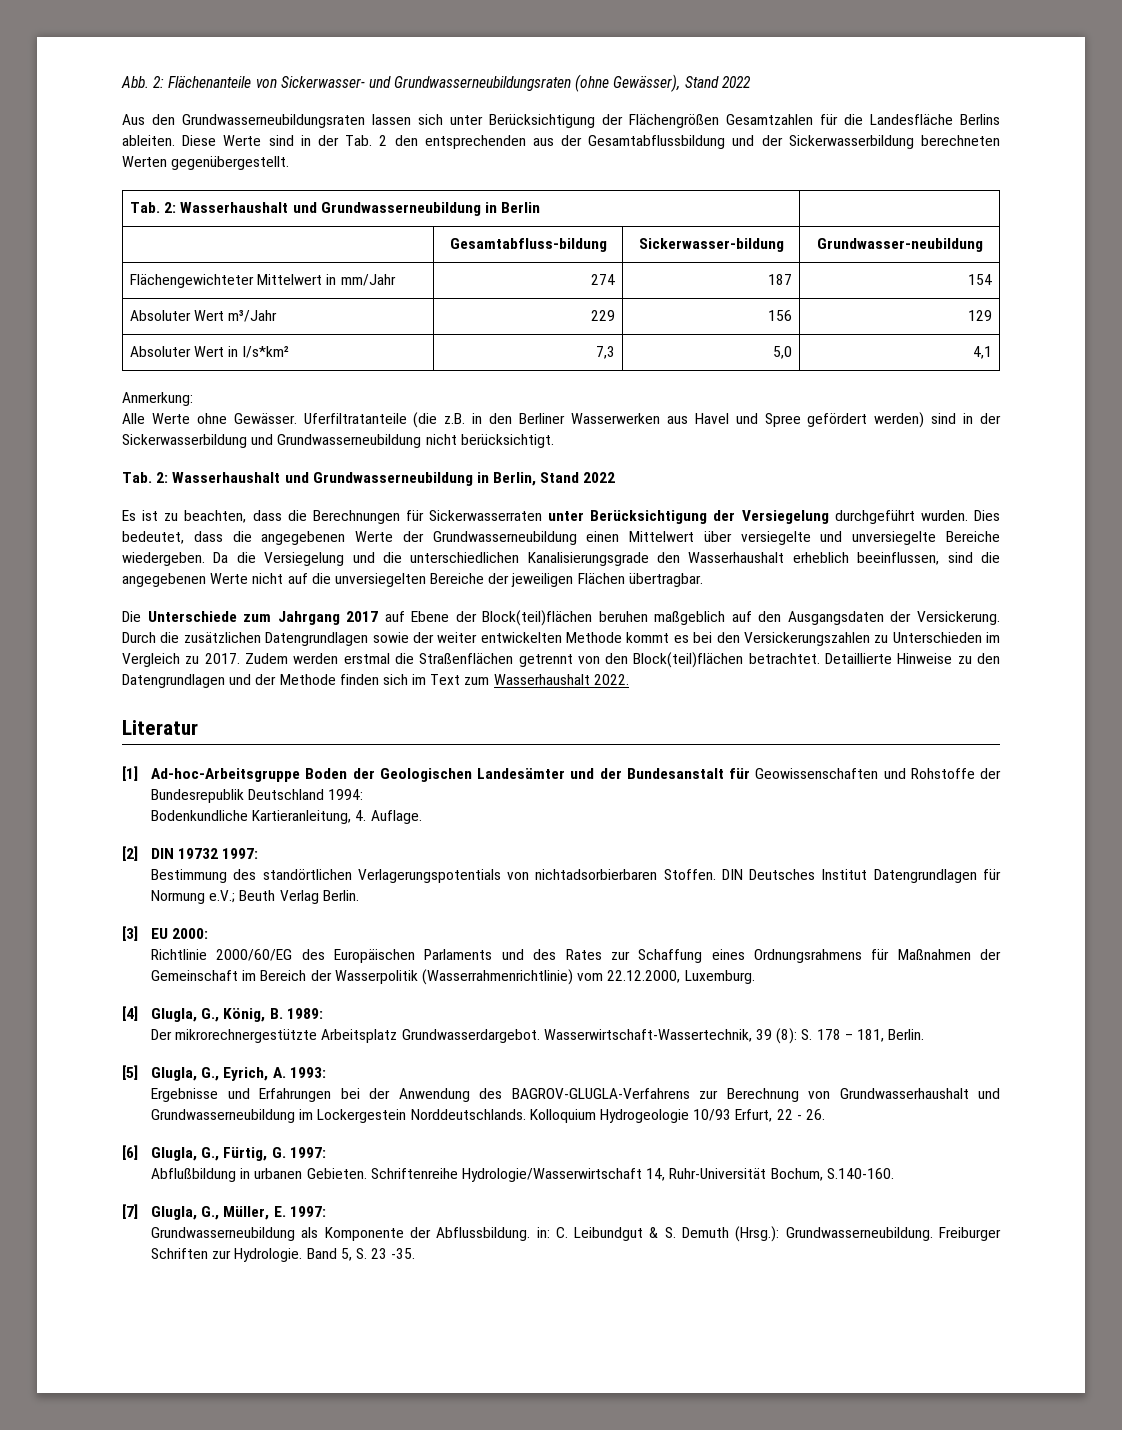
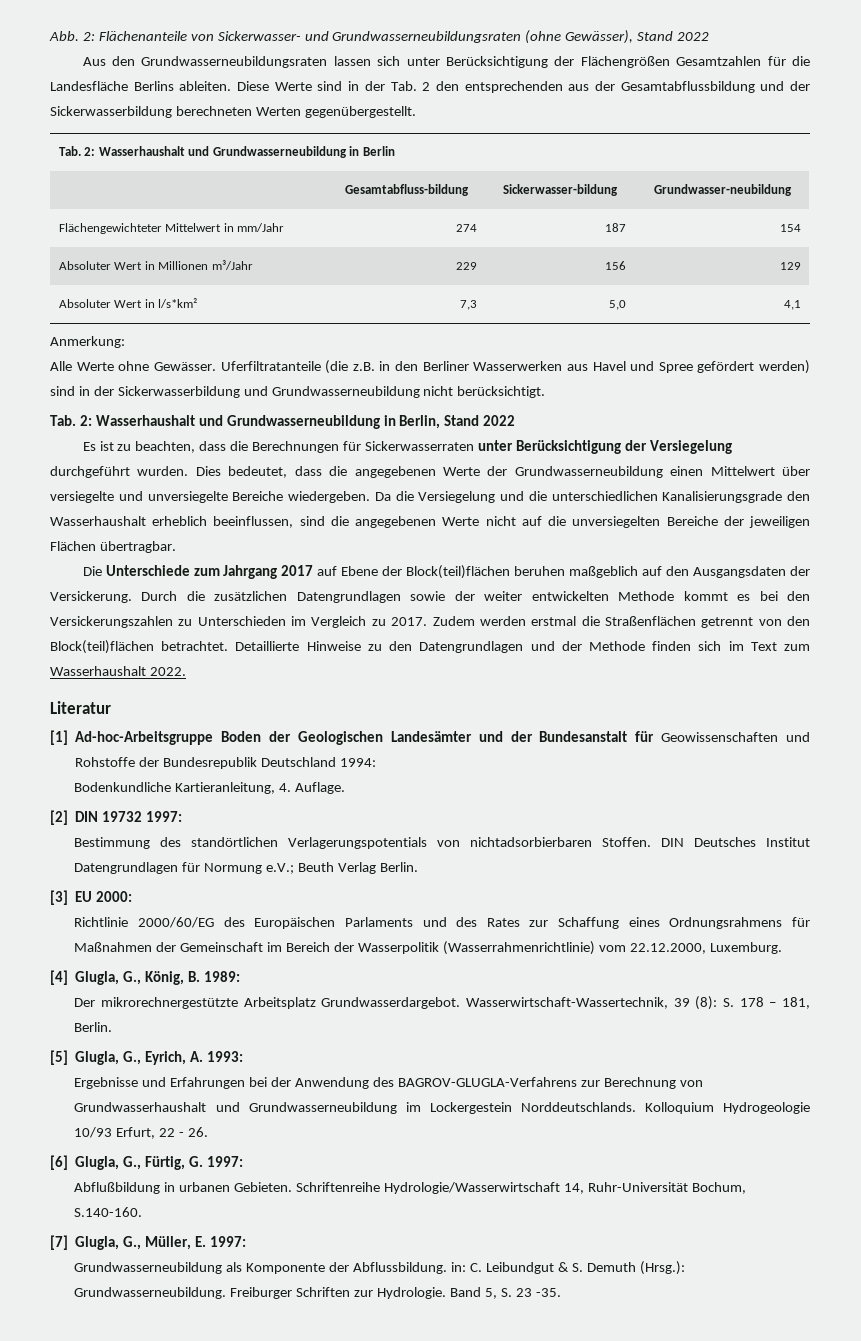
- Absoluter Wert m³/Jahr | 229 | 156 | 129
+ Absoluter Wert in Millionen m³/Jahr | 229 | 156 | 129

